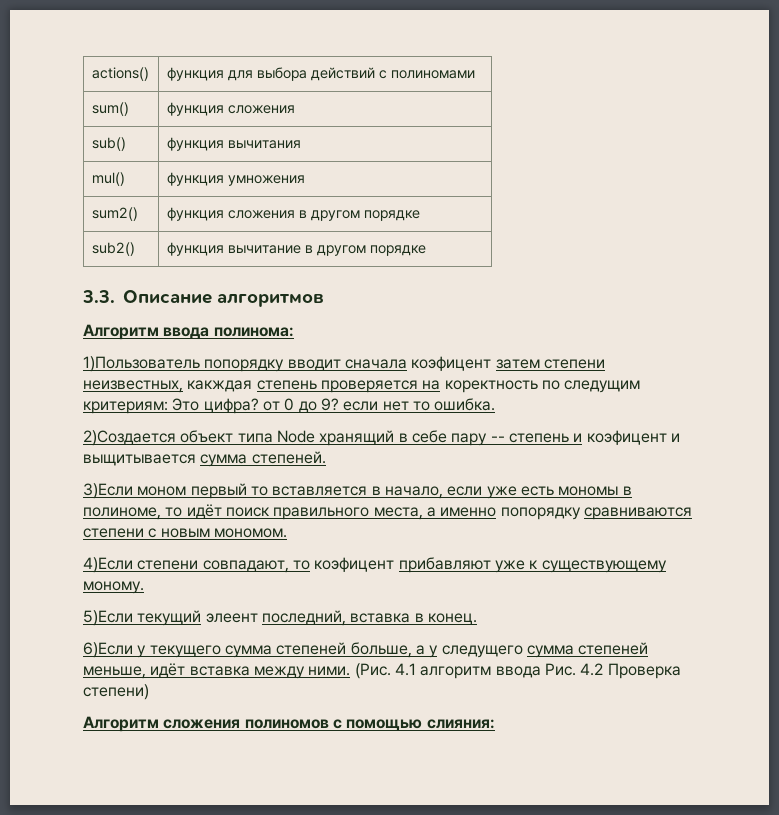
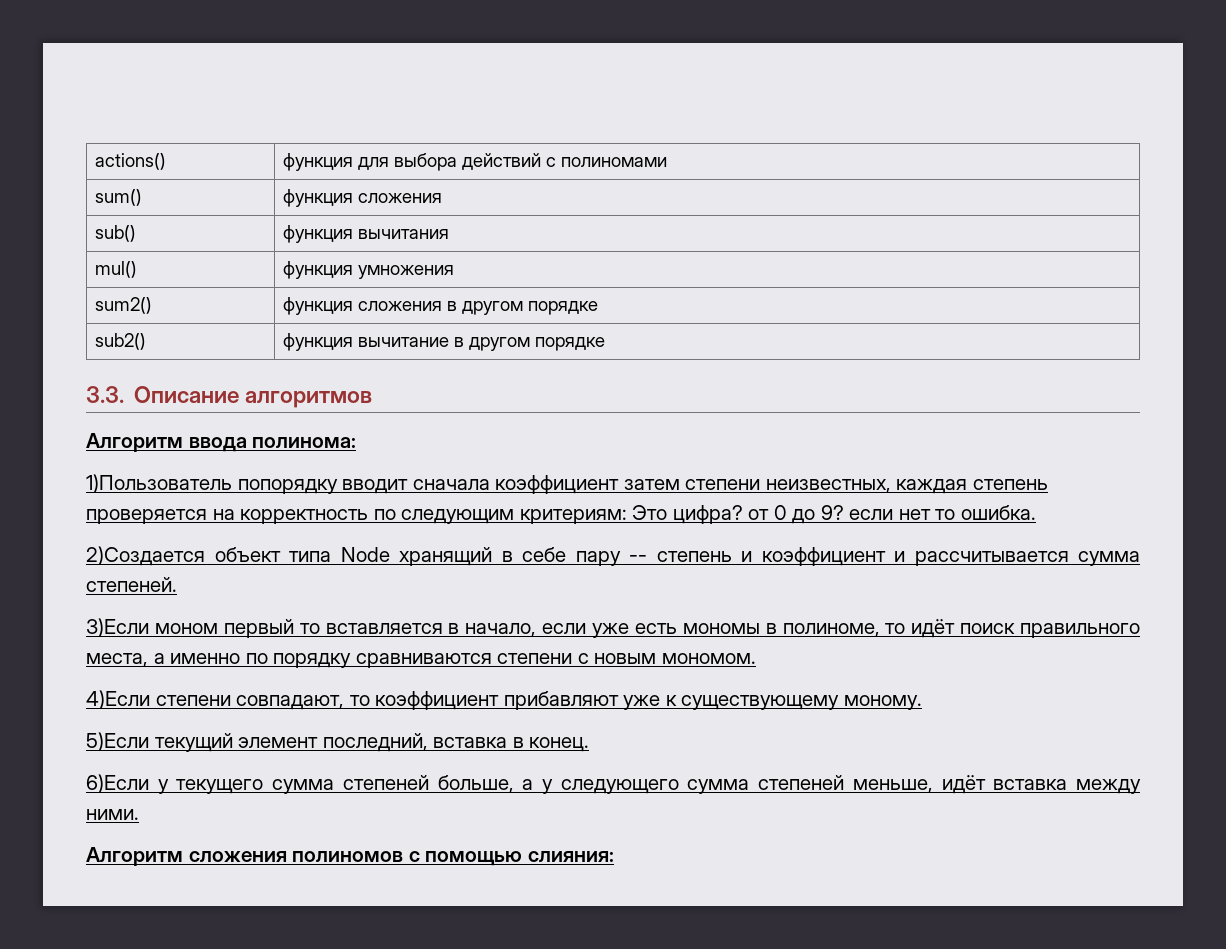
- 1)Пользователь попорядку вводит сначала коэфицент затем степени неизвестных, какждая степень проверяется на коректность по следущим критериям: Это цифра? от 0 до 9? если нет то ошибка.
+ 1)Пользователь попорядку вводит сначала коэффициент затем степени неизвестных, каждая степень проверяется на корректность по следующим критериям: Это цифра? от 0 до 9? если нет то ошибка.
- 2)Создается объект типа Node хранящий в себе пару -- степень и коэфицент и выщитывается сумма степеней.
+ 2)Создается объект типа Node хранящий в себе пару -- степень и коэффициент и рассчитывается сумма степеней.
- 3)Если моном первый то вставляется в начало, если уже есть мономы в полиноме, то идёт поиск правильного места, а именно попорядку сравниваются степени с новым мономом.
+ 3)Если моном первый то вставляется в начало, если уже есть мономы в полиноме, то идёт поиск правильного места, а именно по порядку сравниваются степени с новым мономом.
- 4)Если степени совпадают, то коэфицент прибавляют уже к существующему моному.
+ 4)Если степени совпадают, то коэффициент прибавляют уже к существующему моному.
- 5)Если текущий элеент последний, вставка в конец.
+ 5)Если текущий элемент последний, вставка в конец.
- 6)Если у текущего сумма степеней больше, а у следущего сумма степеней меньше, идёт вставка между ними. (Рис. 4.1 алгоритм ввода Рис. 4.2 Проверка степени)
+ 6)Если у текущего сумма степеней больше, а у следующего сумма степеней меньше, идёт вставка между ними.

